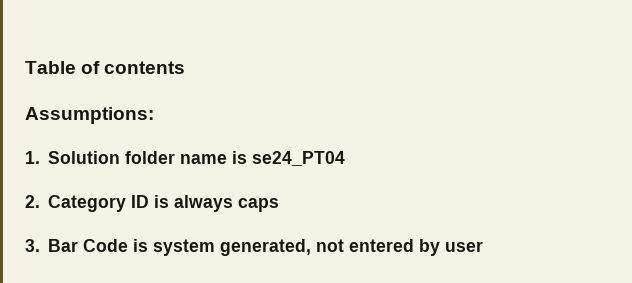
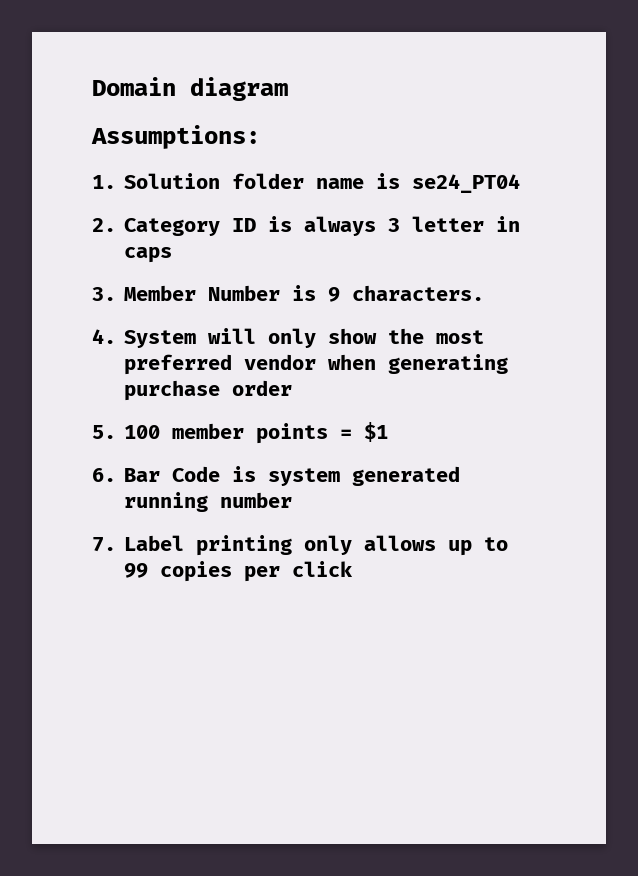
- Table of contents
+ Domain diagram
- 2. Category ID is always caps
- 3. Bar Code is system generated, not entered by user
+ 2. Category ID is always 3 letter in caps
+ 3. Member Number is 9 characters.
+ 4. System will only show the most preferred vendor when generating purchase order
+ 5. 100 member points = $1
+ 6. Bar Code is system generated running number
+ 7. Label printing only allows up to 99 copies per click

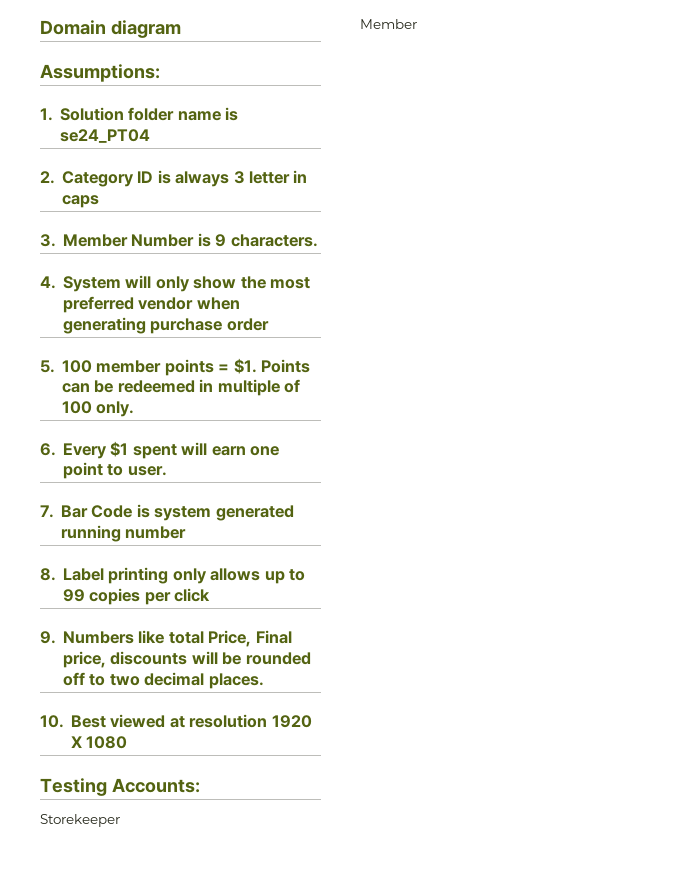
- 5. 100 member points = $1
- 6. Bar Code is system generated running number
+ 5. 100 member points = $1. Points can be redeemed in multiple of 100 only.
+ 6. Every $1 spent will earn one point to user.
+ 7. Bar Code is system generated running number
- 7. Label printing only allows up to 99 copies per click
+ 8. Label printing only allows up to 99 copies per click
+ 9. Numbers like total Price, Final price, discounts will be rounded off to two decimal places.
+ 10. Best viewed at resolution 1920 X 1080
+ Testing Accounts:
+ Storekeeper
+ Member

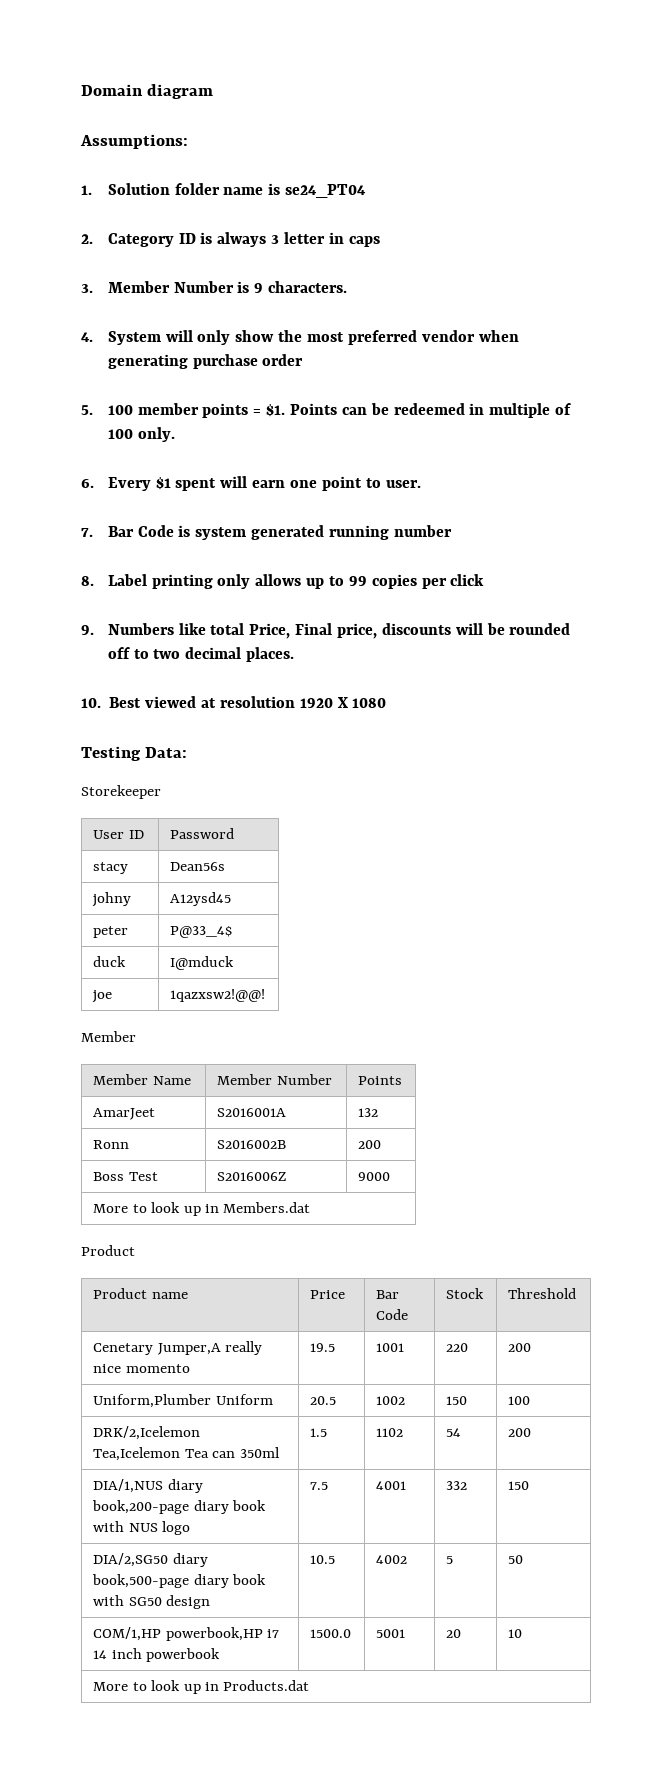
- Testing Accounts:
+ Testing Data:
  Storekeeper
+ User ID | Password
+ stacy | Dean56s
+ johny | A12ysd45
+ peter | P@33_4$
+ duck | I@mduck
+ joe | 1qazxsw2!@@!
  Member
+ Member Name | Member Number | Points
+ AmarJeet | S2016001A | 132
+ Ronn | S2016002B | 200
+ Boss Test | S2016006Z | 9000
+ More to look up in Members.dat
+ Product
+ Product name | Price | Bar Code | Stock | Threshold
+ Cenetary Jumper,A really nice momento | 19.5 | 1001 | 220 | 200
+ Uniform,Plumber Uniform | 20.5 | 1002 | 150 | 100
+ DRK/2,Icelemon Tea,Icelemon Tea can 350ml | 1.5 | 1102 | 54 | 200
+ DIA/1,NUS diary book,200-page diary book with NUS logo | 7.5 | 4001 | 332 | 150
+ DIA/2,SG50 diary book,500-page diary book with SG50 design | 10.5 | 4002 | 5 | 50
+ COM/1,HP powerbook,HP i7 14 inch powerbook | 1500.0 | 5001 | 20 | 10
+ More to look up in Products.dat

